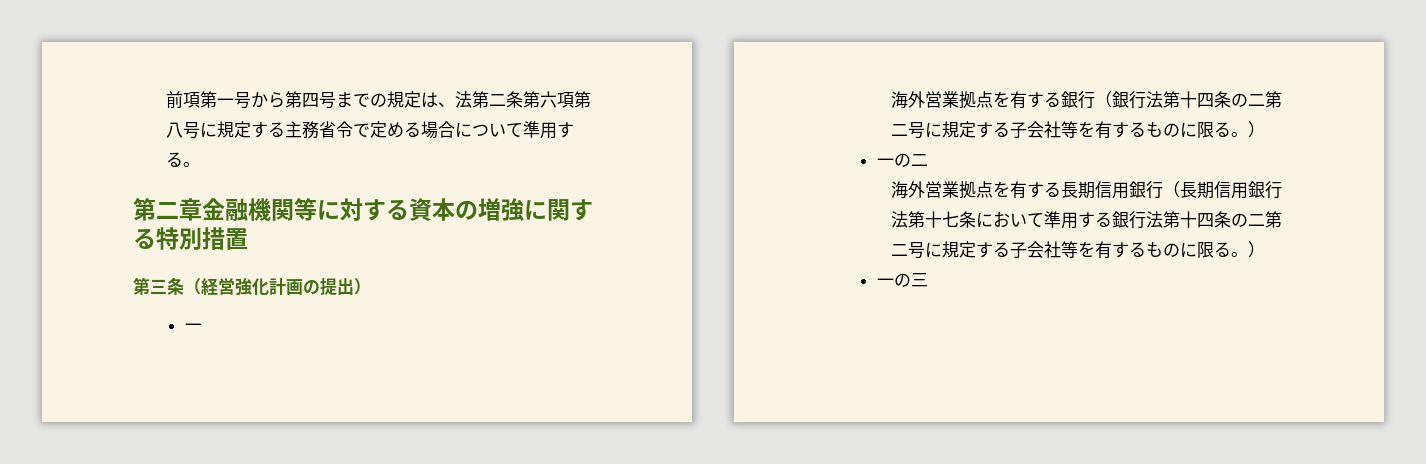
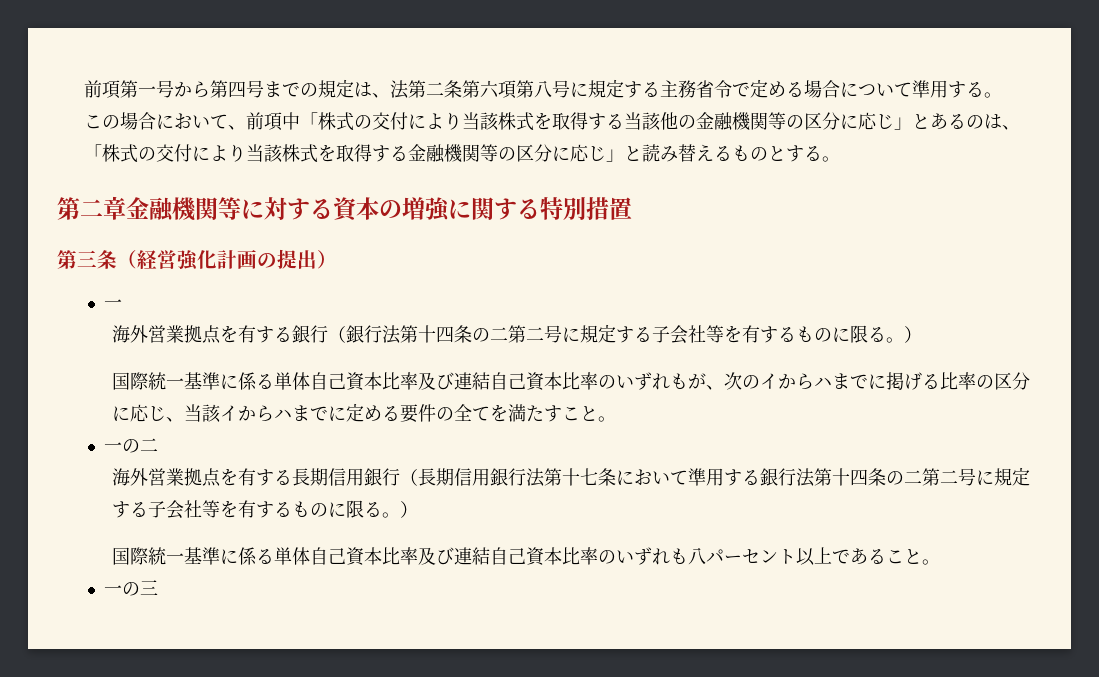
+ この場合において、前項中「株式の交付により当該株式を取得する当該他の金融機関等の区分に応じ」とあるのは、「株式の交付により当該株式を取得する金融機関等の区分に応じ」と読み替えるものとする。
+ 国際統一基準に係る単体自己資本比率及び連結自己資本比率のいずれもが、次のイからハまでに掲げる比率の区分に応じ、当該イからハまでに定める要件の全てを満たすこと。
+ 国際統一基準に係る単体自己資本比率及び連結自己資本比率のいずれも八パーセント以上であること。

